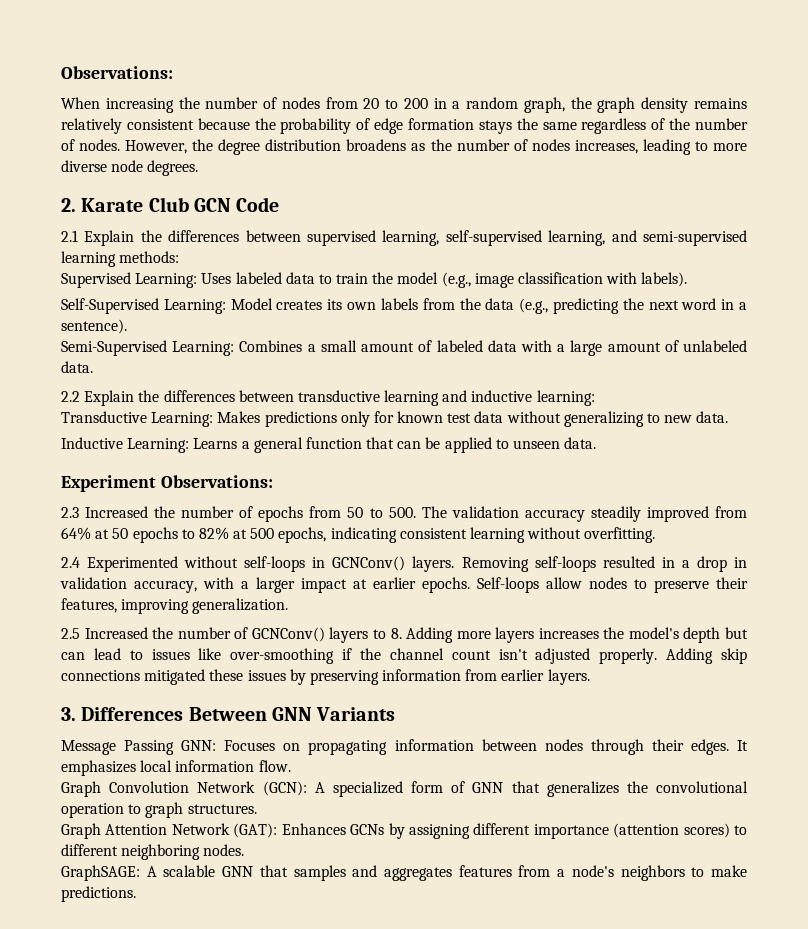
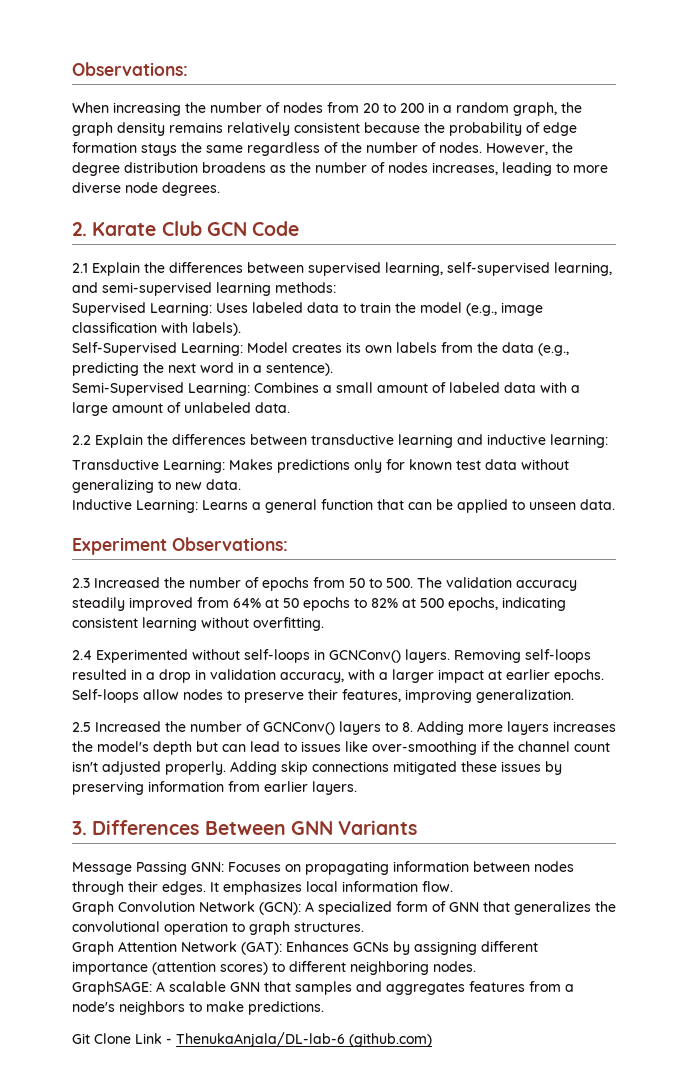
+ Git Clone Link - ThenukaAnjala/DL-lab-6 (github.com)

